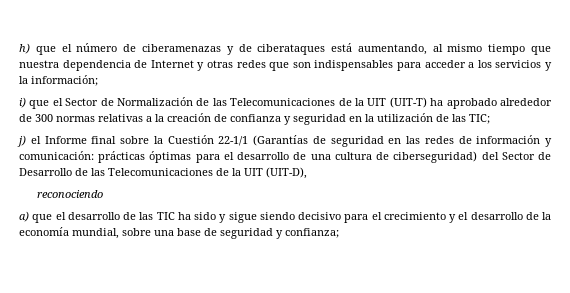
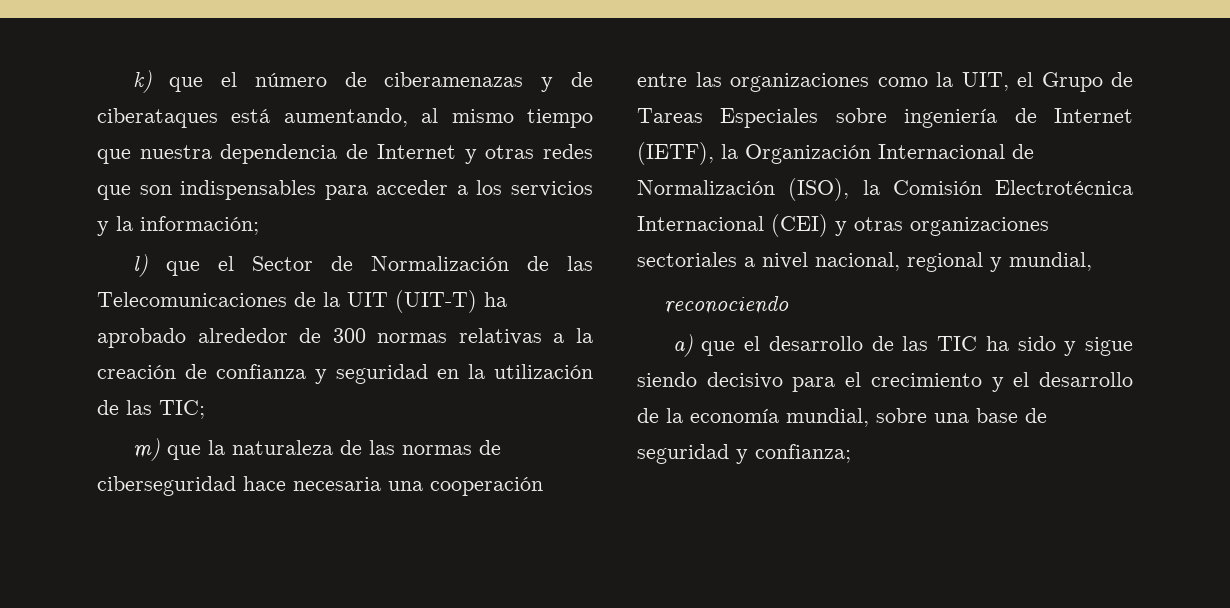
- h) que el número de ciberamenazas y de ciberataques está aumentando, al mismo tiempo que nuestra dependencia de Internet y otras redes que son indispensables para acceder a los servicios y la información;
+ k) que el número de ciberamenazas y de ciberataques está aumentando, al mismo tiempo que nuestra dependencia de Internet y otras redes que son indispensables para acceder a los servicios y la información;
- i) que el Sector de Normalización de las Telecomunicaciones de la UIT (UIT-T) ha aprobado alrededor de 300 normas relativas a la creación de confianza y seguridad en la utilización de las TIC;
+ l) que el Sector de Normalización de las Telecomunicaciones de la UIT (UIT-T) ha aprobado alrededor de 300 normas relativas a la creación de confianza y seguridad en la utilización de las TIC;
- j) el Informe final sobre la Cuestión 22-1/1 (Garantías de seguridad en las redes de información y comunicación: prácticas óptimas para el desarrollo de una cultura de ciberseguridad) del Sector de Desarrollo de las Telecomunicaciones de la UIT (UIT-D),
+ m) que la naturaleza de las normas de ciberseguridad hace necesaria una cooperación entre las organizaciones como la UIT, el Grupo de Tareas Especiales sobre ingeniería de Internet (IETF), la Organización Internacional de Normalización (ISO), la Comisión Electrotécnica Internacional (CEI) y otras organizaciones sectoriales a nivel nacional, regional y mundial,

